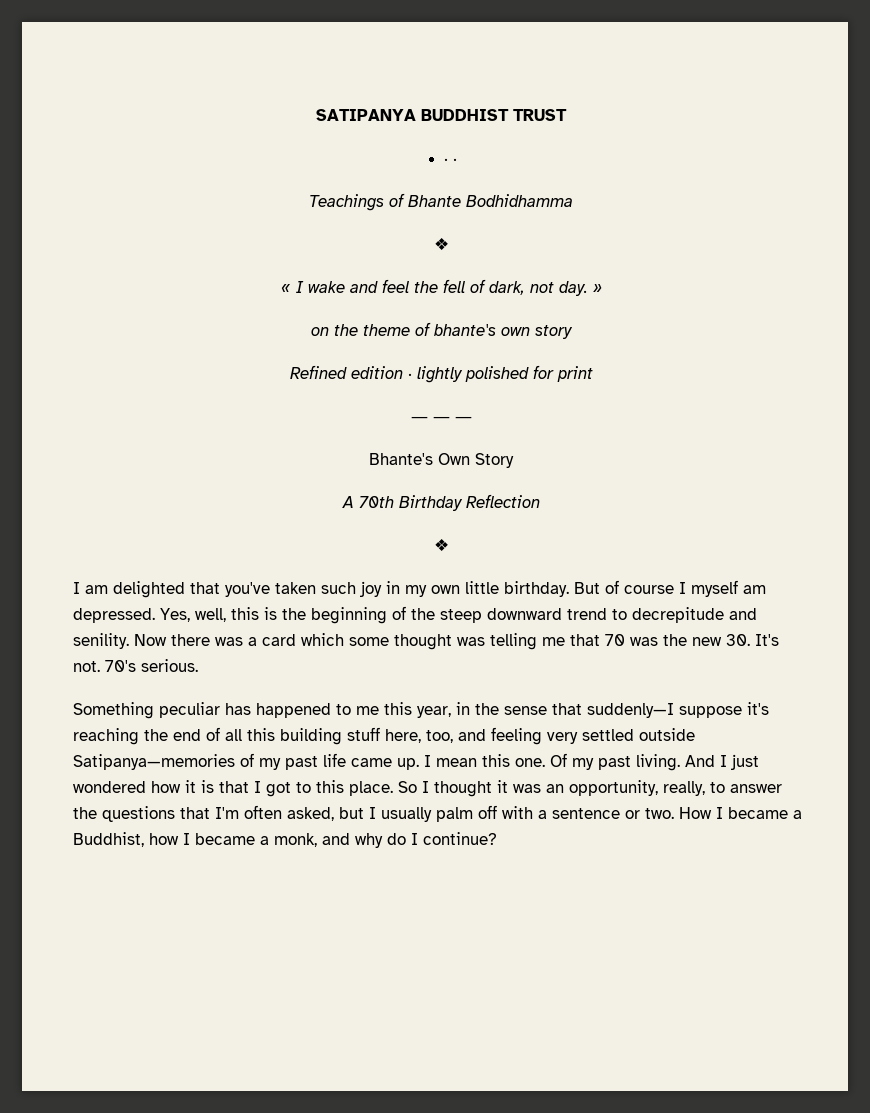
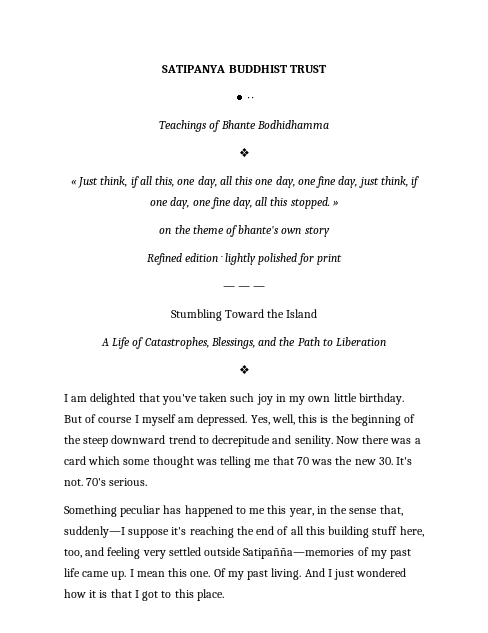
- « I wake and feel the fell of dark, not day. »
+ « Just think, if all this, one day, all this one day, one fine day, just think, if one day, one fine day, all this stopped. »
- Bhante's Own Story
- A 70th Birthday Reflection
+ Stumbling Toward the Island
+ A Life of Catastrophes, Blessings, and the Path to Liberation
- Something peculiar has happened to me this year, in the sense that suddenly—I suppose it's reaching the end of all this building stuff here, too, and feeling very settled outside Satipanya—memories of my past life came up.
+ Something peculiar has happened to me this year, in the sense that, suddenly—I suppose it's reaching the end of all this building stuff here, too, and feeling very settled outside Satipañña—memories of my past life came up.
- So I thought it was an opportunity, really, to answer the questions that I'm often asked, but I usually palm off with a sentence or two. How I became a Buddhist, how I became a monk, and why do I continue?

